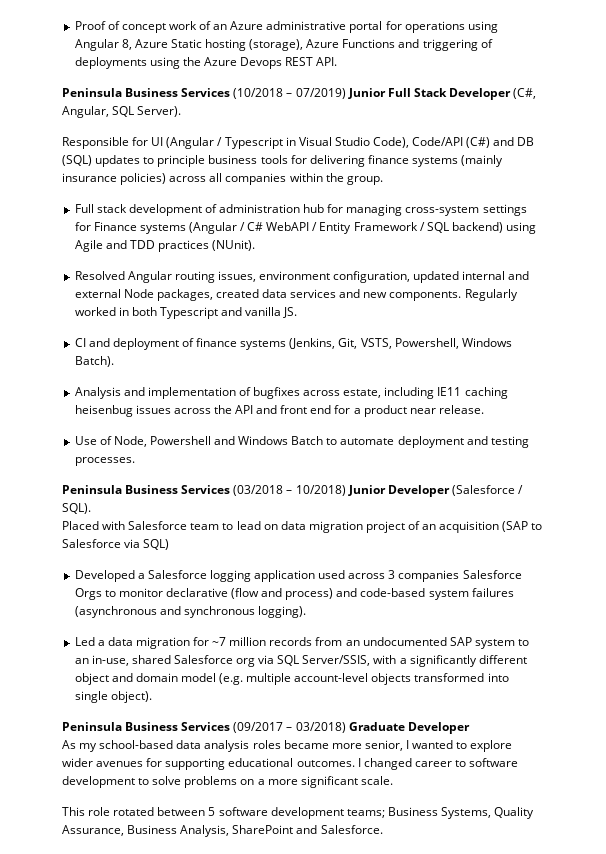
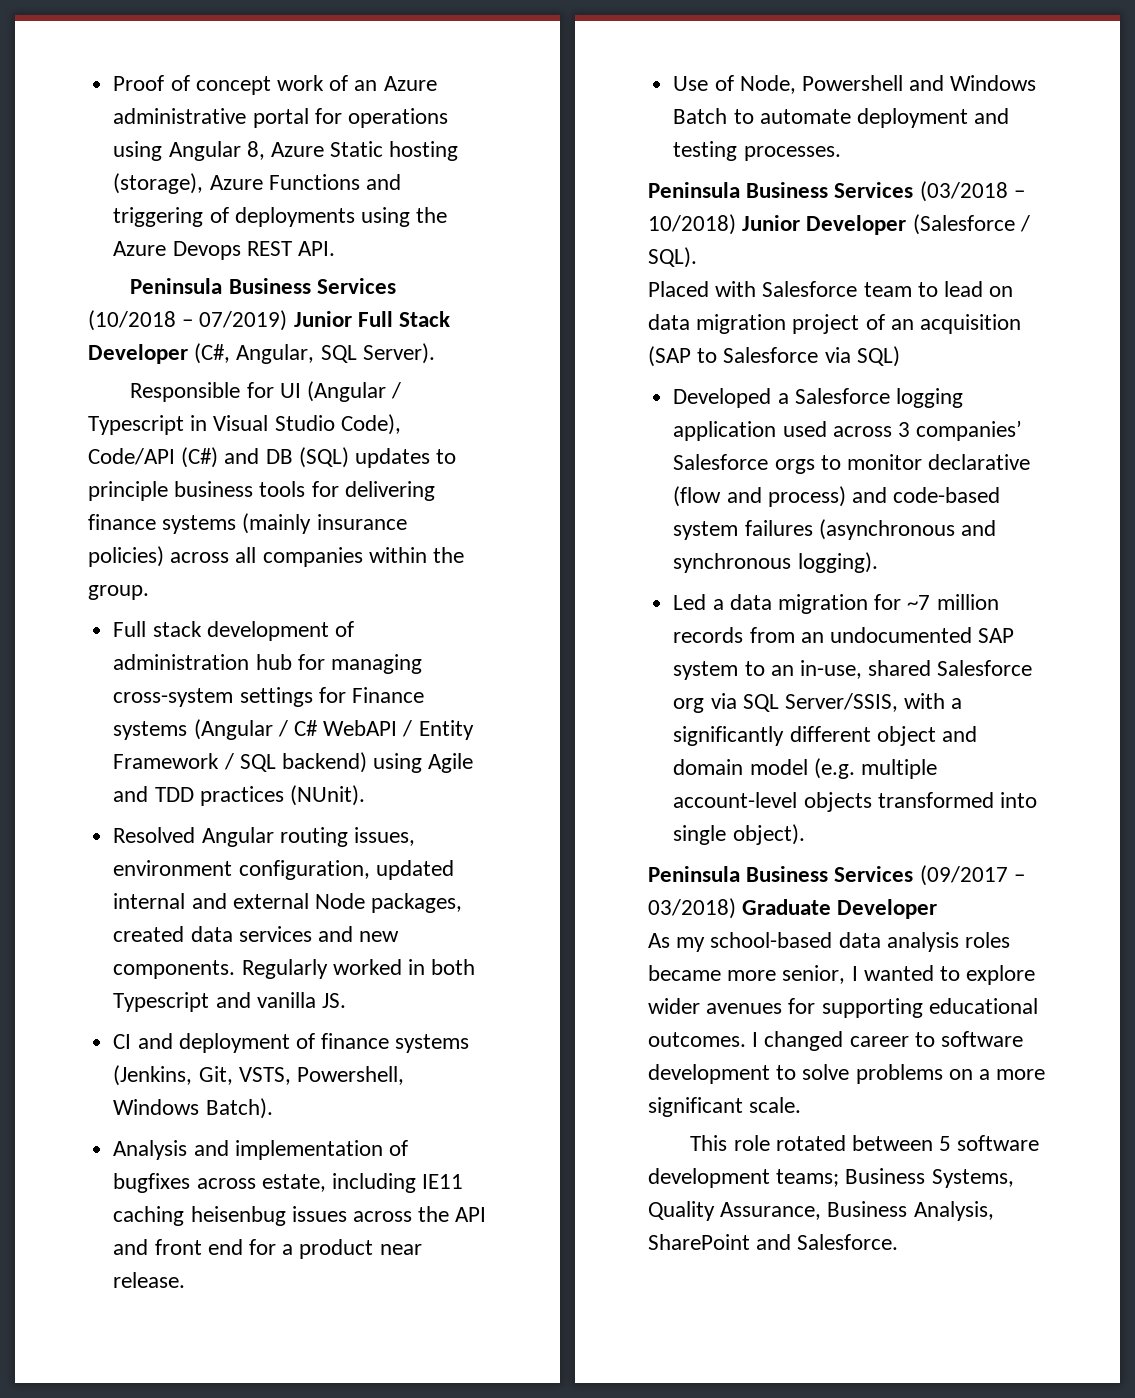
- Developed a Salesforce logging application used across 3 companies Salesforce Orgs to monitor declarative (flow and process) and code-based system failures (asynchronous and synchronous logging).
+ Developed a Salesforce logging application used across 3 companies’ Salesforce orgs to monitor declarative (flow and process) and code-based system failures (asynchronous and synchronous logging).

